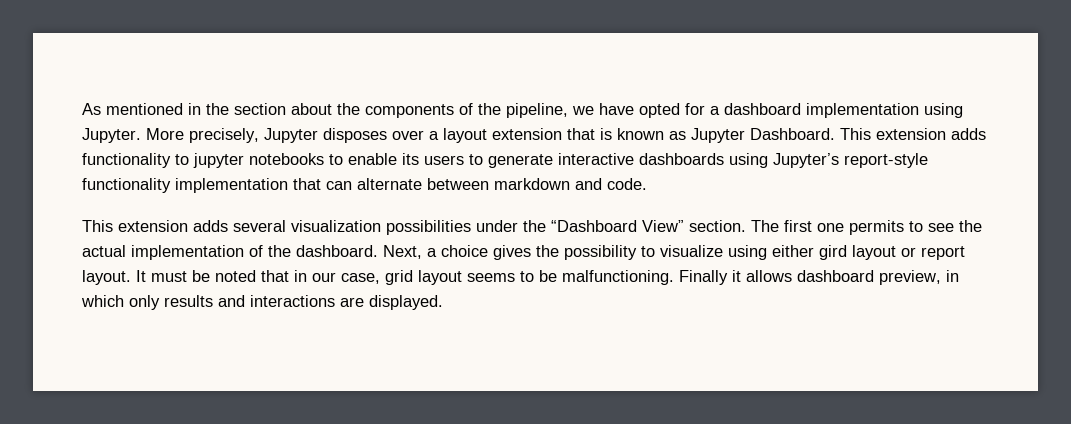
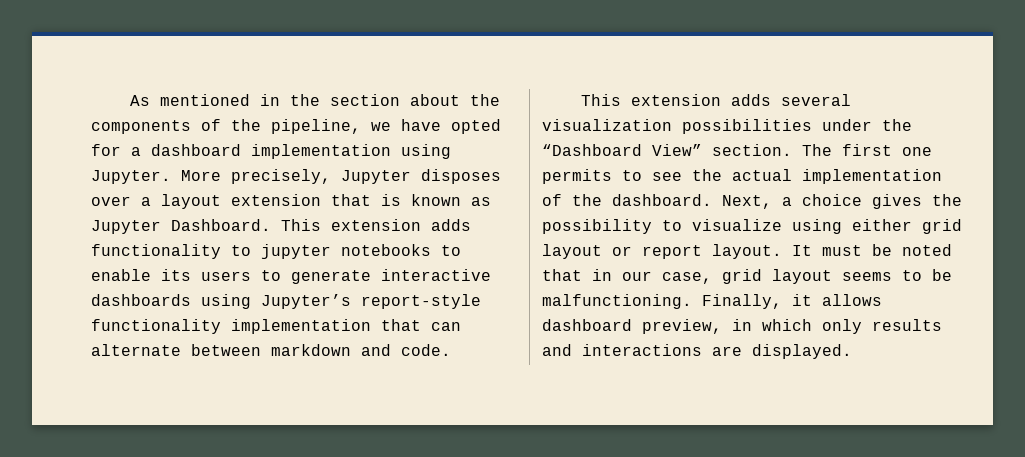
- Next, a choice gives the possibility to visualize using either gird layout or report layout.
+ Next, a choice gives the possibility to visualize using either grid layout or report layout.
- Finally it allows dashboard preview, in which only results and interactions are displayed.
+ Finally, it allows dashboard preview, in which only results and interactions are displayed.

